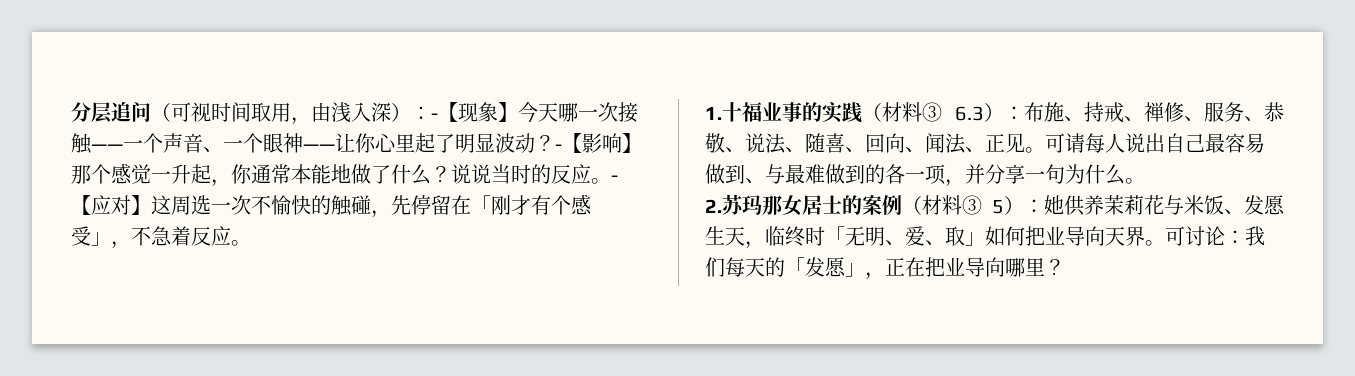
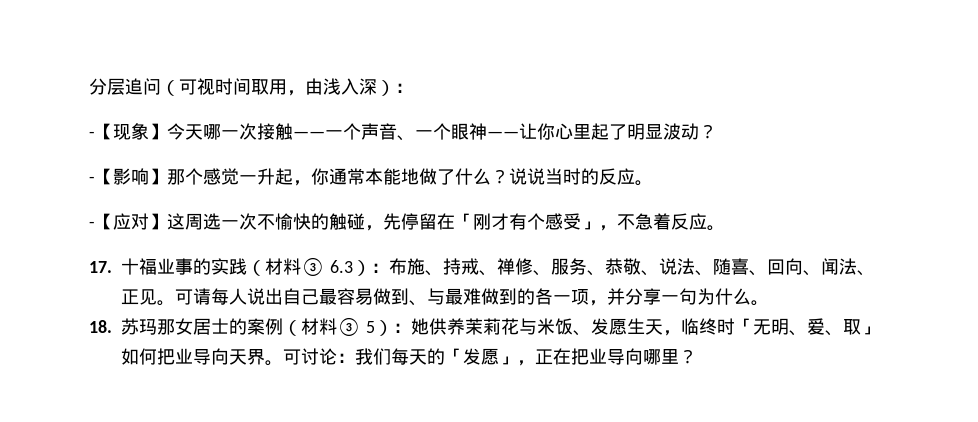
- 分层追问（可视时间取用，由浅入深）：-【现象】今天哪一次接触——一个声音、一个眼神——让你心里起了明显波动？-【影响】那个感觉一升起，你通常本能地做了什么？
+ 分层追问（可视时间取用，由浅入深）：
+ -【现象】今天哪一次接触——一个声音、一个眼神——让你心里起了明显波动？
+ -【影响】那个感觉一升起，你通常本能地做了什么？
- 说说当时的反应。-【应对】这周选一次不愉快的触碰，先停留在「刚才有个感受」，不急着反应。
+ 说说当时的反应。
+ -【应对】这周选一次不愉快的触碰，先停留在「刚才有个感受」，不急着反应。
- 1.十福业事的实践（材料③ 6.3）：布施、持戒、禅修、服务、恭敬、说法、随喜、回向、闻法、正见。
+ 17.十福业事的实践（材料③ 6.3）：布施、持戒、禅修、服务、恭敬、说法、随喜、回向、闻法、正见。
- 2.苏玛那女居士的案例（材料③ 5）：她供养茉莉花与米饭、发愿生天，临终时「无明、爱、取」如何把业导向天界。
+ 18.苏玛那女居士的案例（材料③ 5）：她供养茉莉花与米饭、发愿生天，临终时「无明、爱、取」如何把业导向天界。

